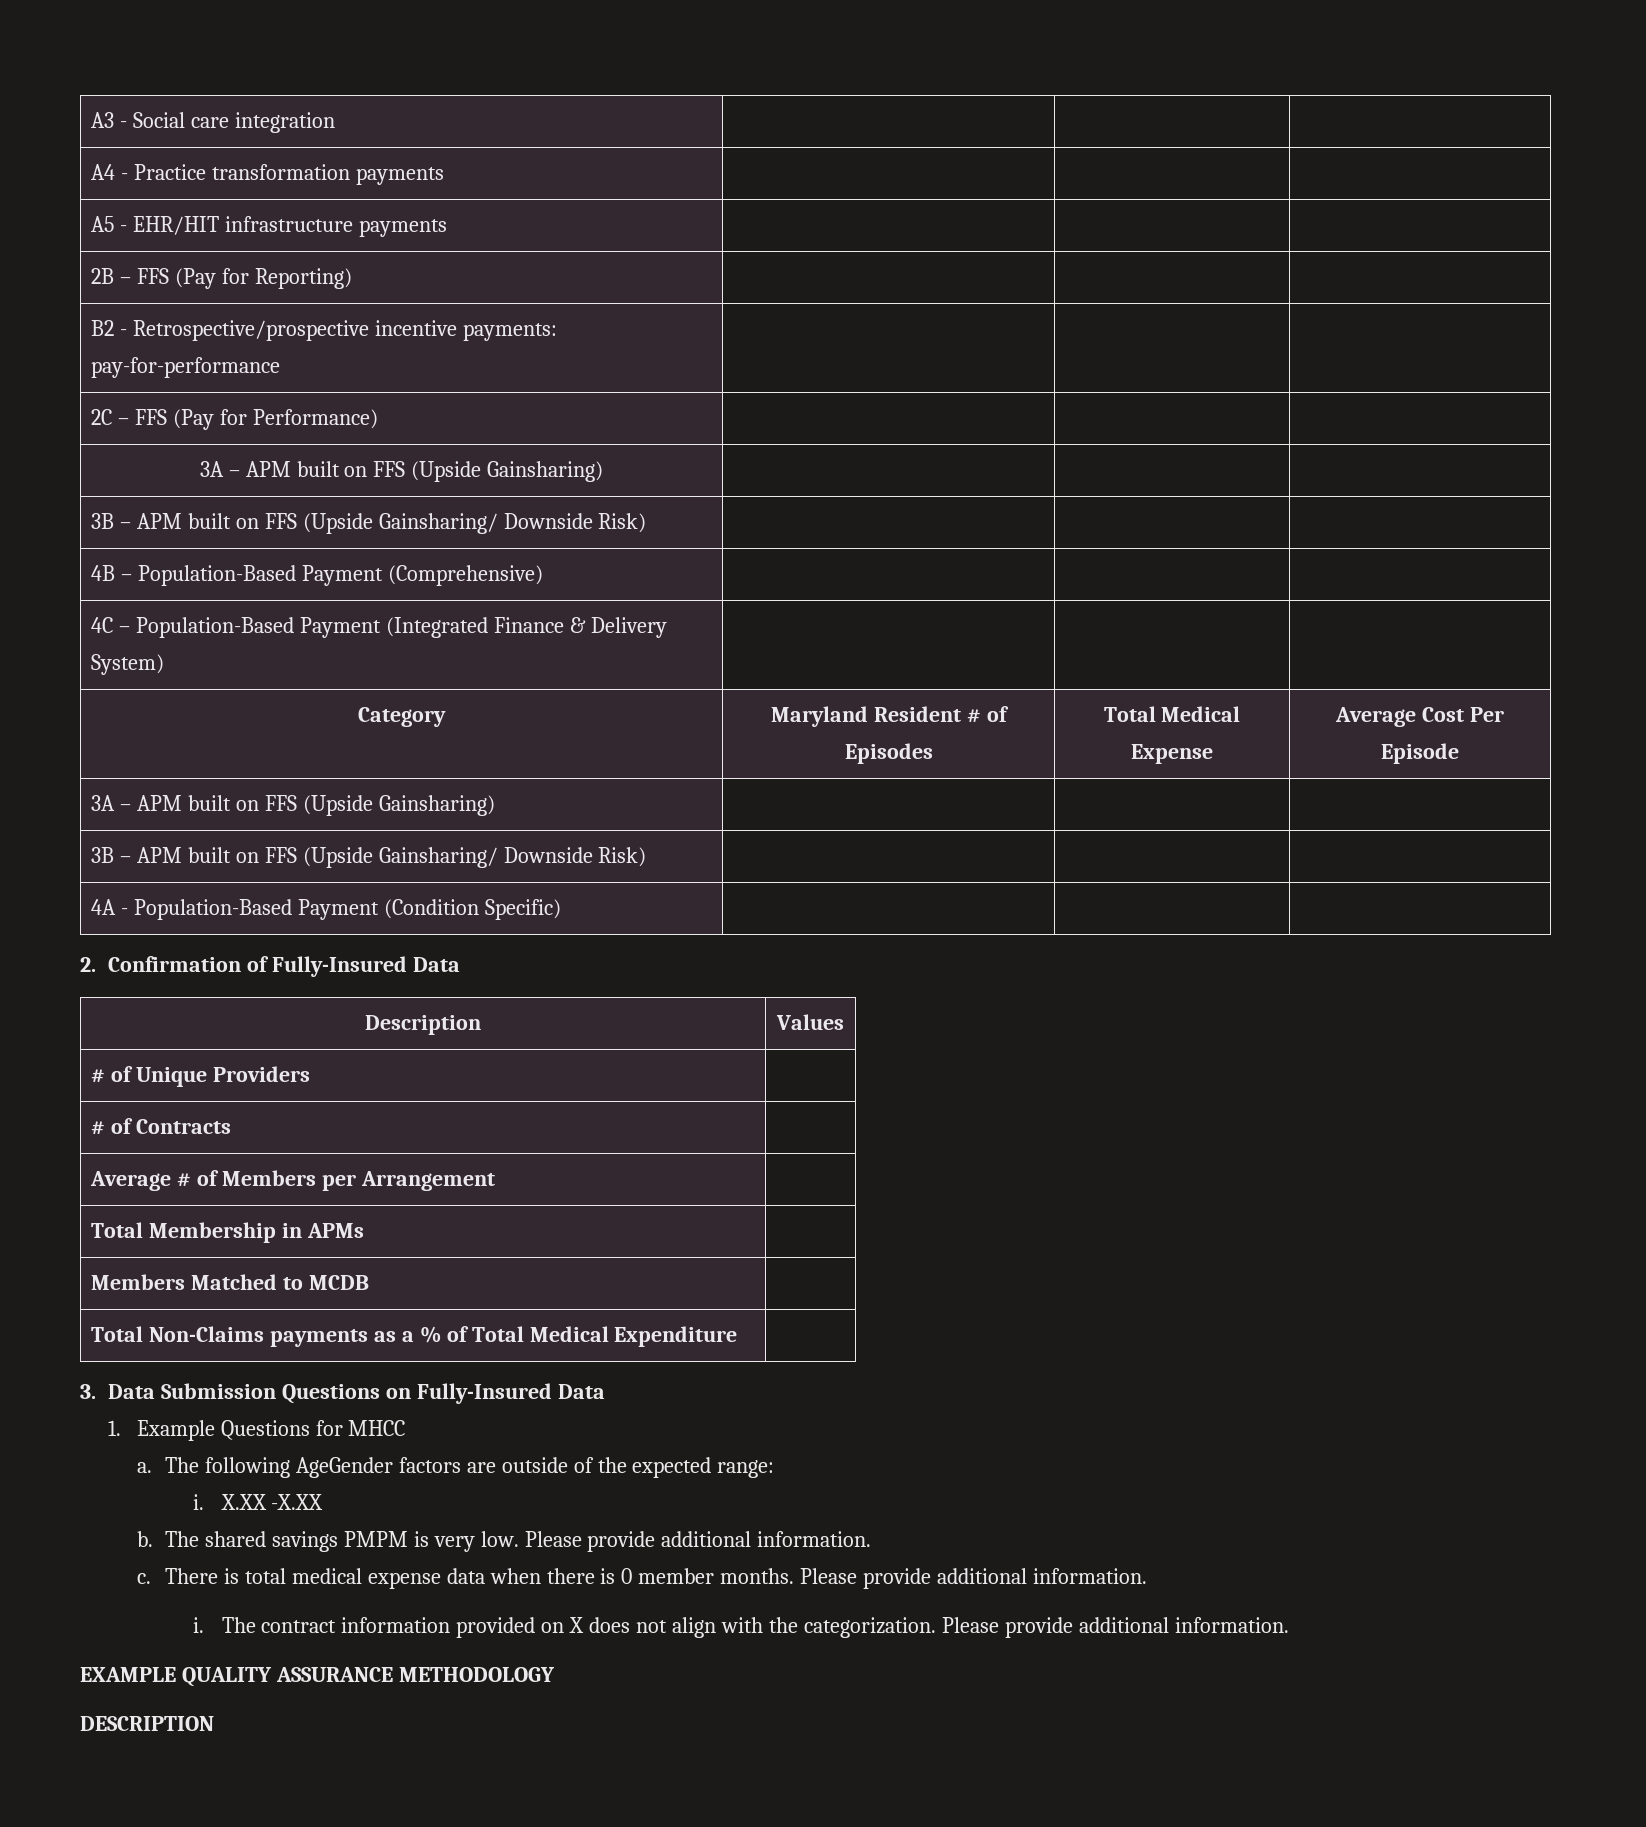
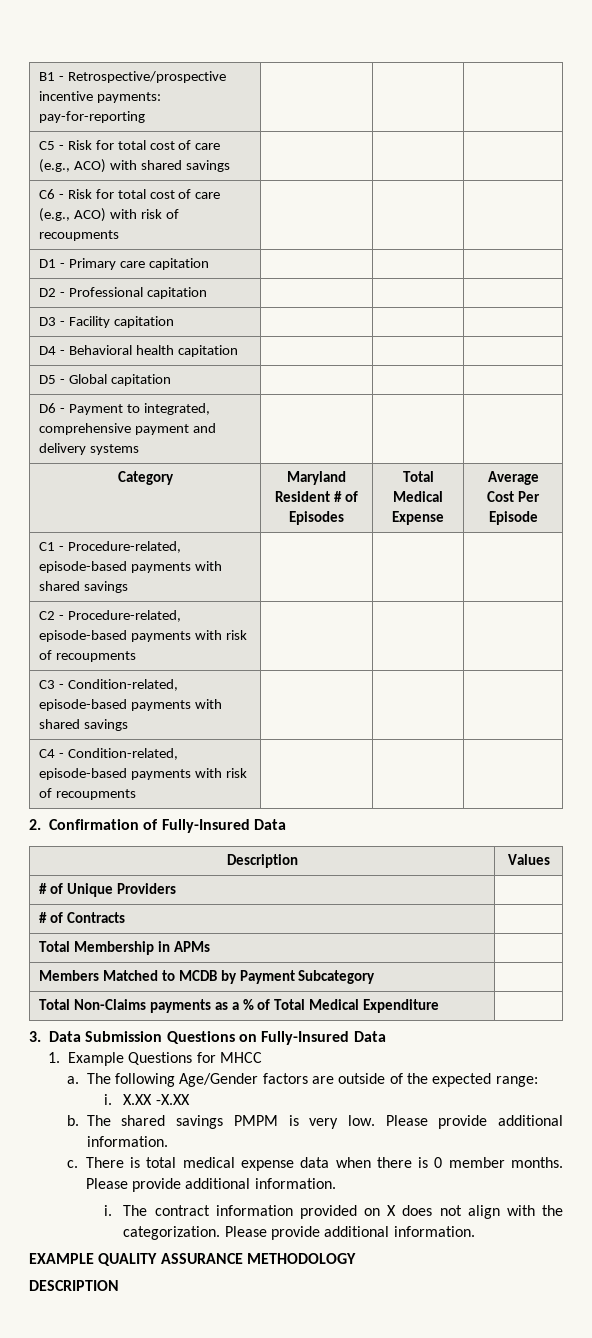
- A3 - Social care integration | | |
- A4 - Practice transformation payments | | |
- A5 - EHR/HIT infrastructure payments | | |
- 2B – FFS (Pay for Reporting) | | |
- B2 - Retrospective/prospective incentive payments: pay-for-performance | | |
- 2C – FFS (Pay for Performance) | | |
- 3A – APM built on FFS (Upside Gainsharing) | | |
- 3B – APM built on FFS (Upside Gainsharing/ Downside Risk) | | |
- 4B – Population-Based Payment (Comprehensive) | | |
- 4C – Population-Based Payment (Integrated Finance & Delivery System) | | |
+ B1 - Retrospective/prospective incentive payments: pay-for-reporting | | |
+ C5 - Risk for total cost of care (e.g., ACO) with shared savings | | |
+ C6 - Risk for total cost of care (e.g., ACO) with risk of recoupments | | |
+ D1 - Primary care capitation | | |
+ D2 - Professional capitation | | |
+ D3 - Facility capitation | | |
+ D4 - Behavioral health capitation | | |
+ D5 - Global capitation | | |
+ D6 - Payment to integrated, comprehensive payment and delivery systems | | |
  Category | Maryland Resident # of Episodes | Total Medical Expense | Average Cost Per Episode
- 3A – APM built on FFS (Upside Gainsharing) | | |
- 3B – APM built on FFS (Upside Gainsharing/ Downside Risk) | | |
- 4A - Population-Based Payment (Condition Specific) | | |
+ C1 - Procedure-related, episode-based payments with shared savings | | |
+ C2 - Procedure-related, episode-based payments with risk of recoupments | | |
+ C3 - Condition-related, episode-based payments with shared savings | | |
+ C4 - Condition-related, episode-based payments with risk of recoupments | | |
- Average # of Members per Arrangement |
- Members Matched to MCDB |
+ Members Matched to MCDB by Payment Subcategory |
- The following AgeGender factors are outside of the expected range:
+ The following Age/Gender factors are outside of the expected range:

